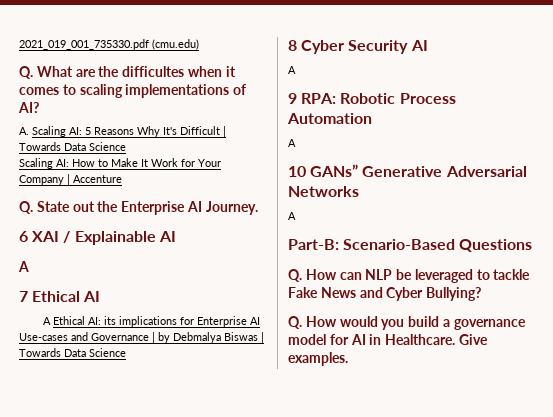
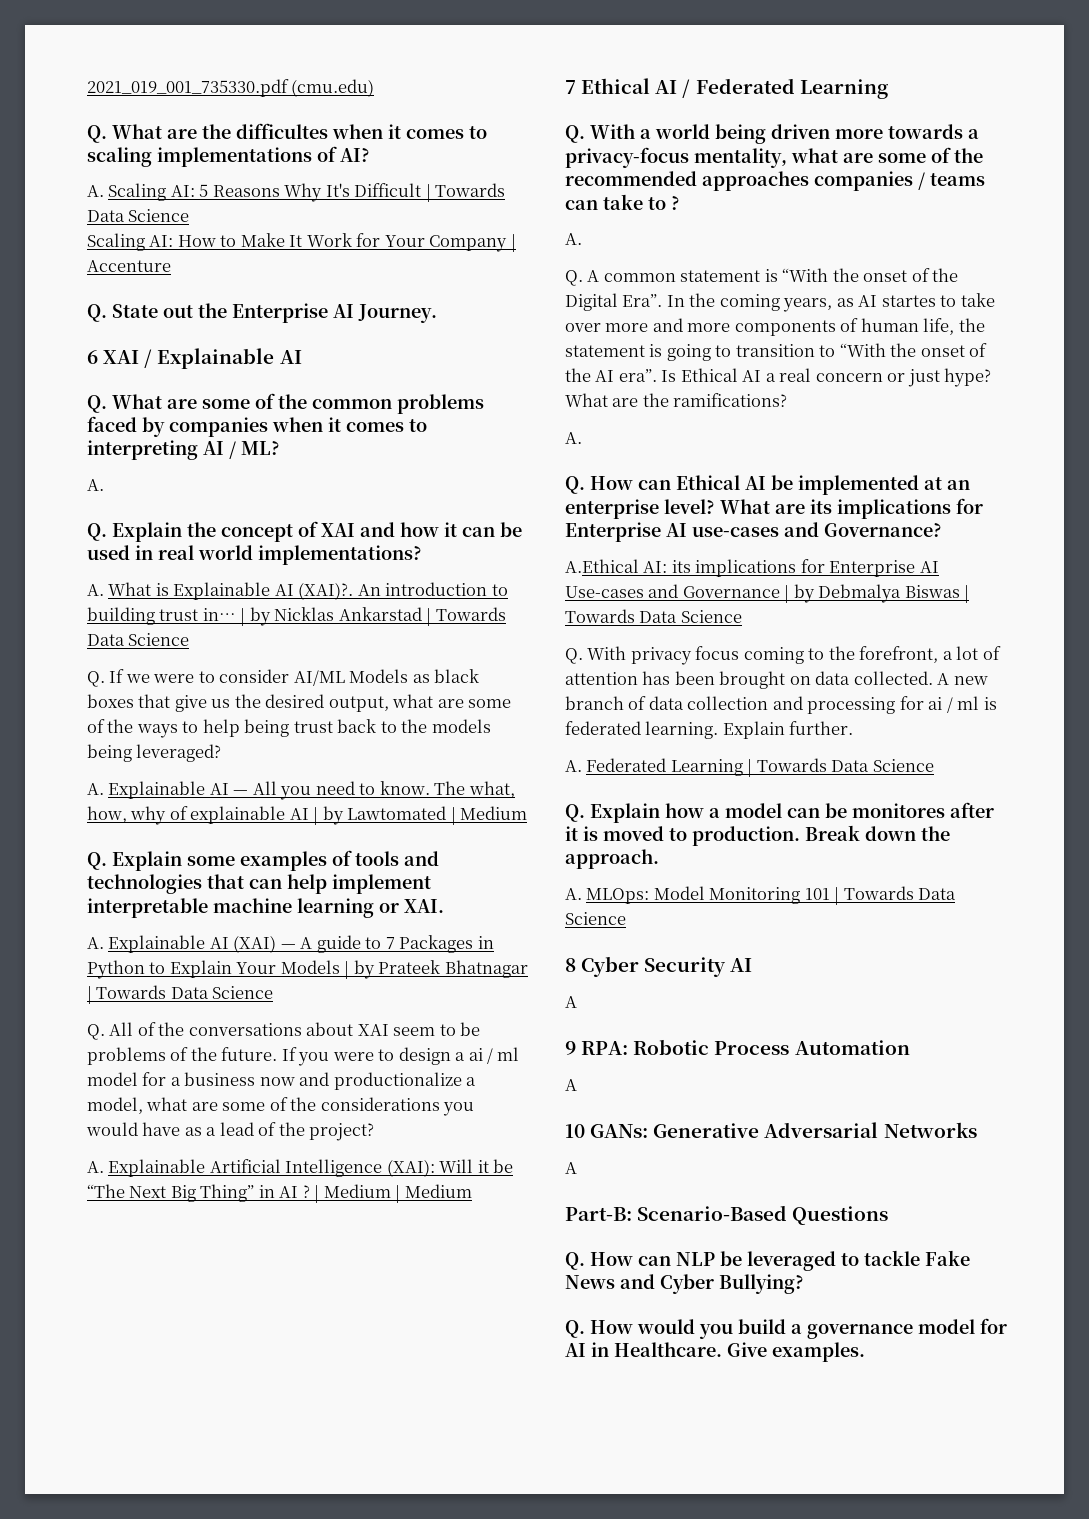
  6 XAI / Explainable AI
- A
- 7 Ethical AI
- A Ethical AI: its implications for Enterprise AI Use-cases and Governance | by Debmalya Biswas | Towards Data Science
+ Q. What are some of the common problems faced by companies when it comes to interpreting AI / ML?
+ A.
+ Q. Explain the concept of XAI and how it can be used in real world implementations?
+ A. What is Explainable AI (XAI)?. An introduction to building trust in… | by Nicklas Ankarstad | Towards Data Science
+ Q. If we were to consider AI/ML Models as black boxes that give us the desired output, what are some of the ways to help being trust back to the models being leveraged?
+ A. Explainable AI — All you need to know. The what, how, why of explainable AI | by Lawtomated | Medium
+ Q. Explain some examples of tools and technologies that can help implement interpretable machine learning or XAI.
+ A. Explainable AI (XAI) — A guide to 7 Packages in Python to Explain Your Models | by Prateek Bhatnagar | Towards Data Science
+ Q. All of the conversations about XAI seem to be problems of the future. If you were to design a ai / ml model for a business now and productionalize a model, what are some of the considerations you would have as a lead of the project?
+ A. Explainable Artificial Intelligence (XAI): Will it be “The Next Big Thing” in AI ? | Medium | Medium
+ 7 Ethical AI / Federated Learning
+ Q. With a world being driven more towards a privacy-focus mentality, what are some of the recommended approaches companies / teams can take to ?
+ A.
+ Q. A common statement is “With the onset of the Digital Era”. In the coming years, as AI startes to take over more and more components of human life, the statement is going to transition to “With the onset of the AI era”. Is Ethical AI a real concern or just hype? What are the ramifications?
+ A.
+ Q. How can Ethical AI be implemented at an enterprise level? What are its implications for Enterprise AI use-cases and Governance?
+ A.Ethical AI: its implications for Enterprise AI Use-cases and Governance | by Debmalya Biswas | Towards Data Science
+ Q. With privacy focus coming to the forefront, a lot of attention has been brought on data collected. A new branch of data collection and processing for ai / ml is federated learning. Explain further.
+ A. Federated Learning | Towards Data Science
+ Q. Explain how a model can be monitores after it is moved to production. Break down the approach.
+ A. MLOps: Model Monitoring 101 | Towards Data Science
- 10 GANs” Generative Adversarial Networks
+ 10 GANs: Generative Adversarial Networks

